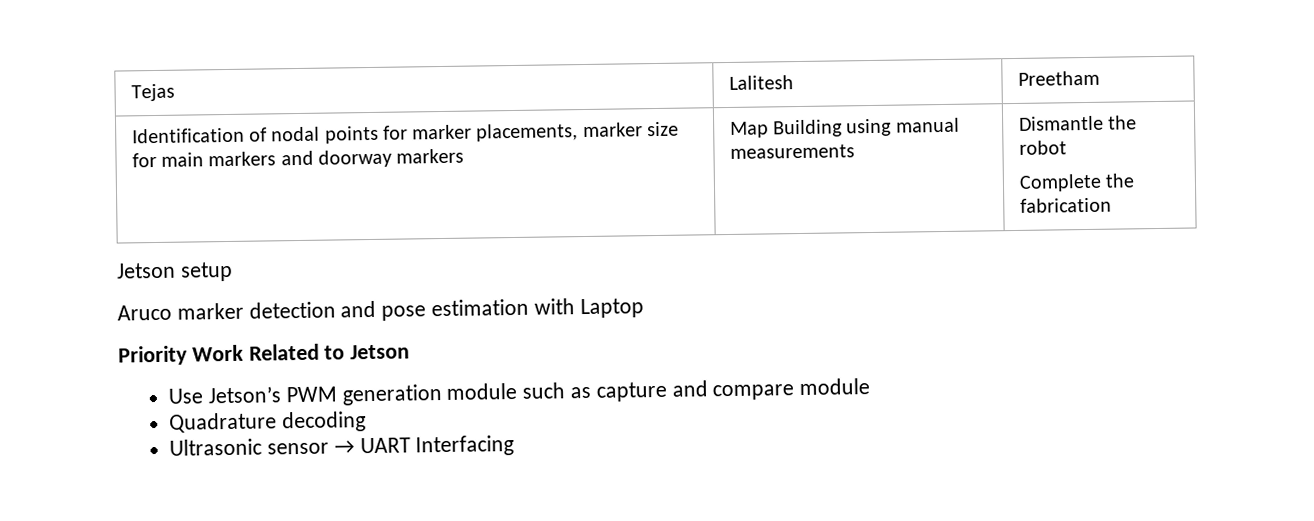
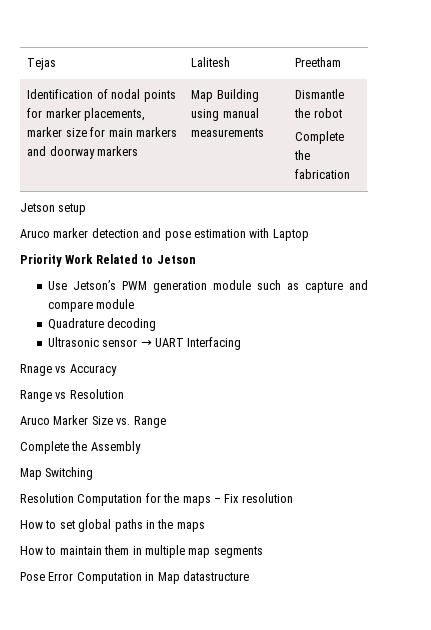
+ Rnage vs Accuracy
+ Range vs Resolution
+ Aruco Marker Size vs. Range
+ Complete the Assembly
+ Map Switching
+ Resolution Computation for the maps – Fix resolution
+ How to set global paths in the maps
+ How to maintain them in multiple map segments
+ Pose Error Computation in Map datastructure

